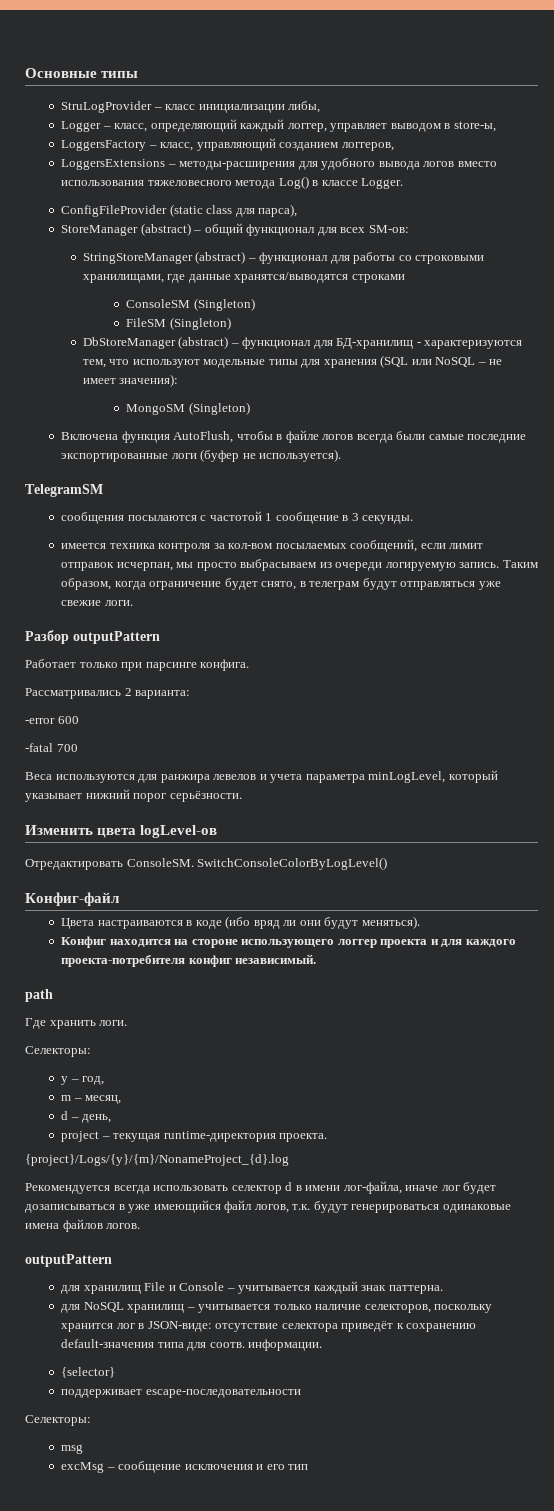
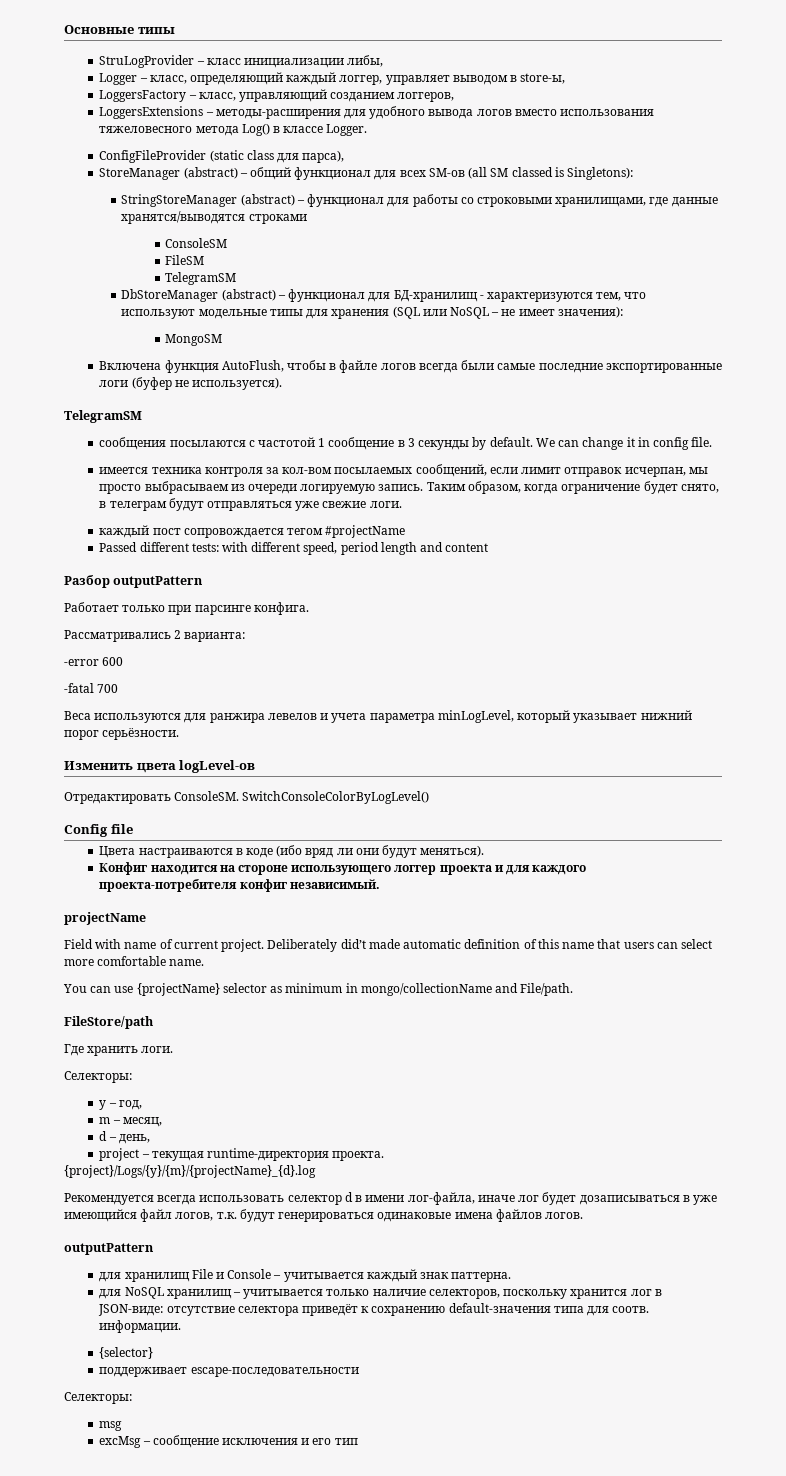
- StoreManager (abstract) – общий функционал для всех SM-ов:
+ StoreManager (abstract) – общий функционал для всех SM-ов (all SM classed is Singletons):
- ConsoleSM (Singleton)
+ ConsoleSM
- FileSM (Singleton)
+ FileSM
+ TelegramSM
- MongoSM (Singleton)
+ MongoSM
- сообщения посылаются с частотой 1 сообщение в 3 секунды.
+ сообщения посылаются с частотой 1 сообщение в 3 секунды by default. We can change it in config file.
+ каждый пост сопровождается тегом #projectName
+ Passed different tests: with different speed, period length and content
- Конфиг-файл
+ Config file
- path
+ projectName
+ Field with name of current project. Deliberately did’t made automatic definition of this name that users can select more comfortable name.
+ You can use {projectName} selector as minimum in mongo/collectionName and File/path.
+ FileStore/path
- {project}/Logs/{y}/{m}/NonameProject_{d}.log
+ {project}/Logs/{y}/{m}/{projectName}_{d}.log

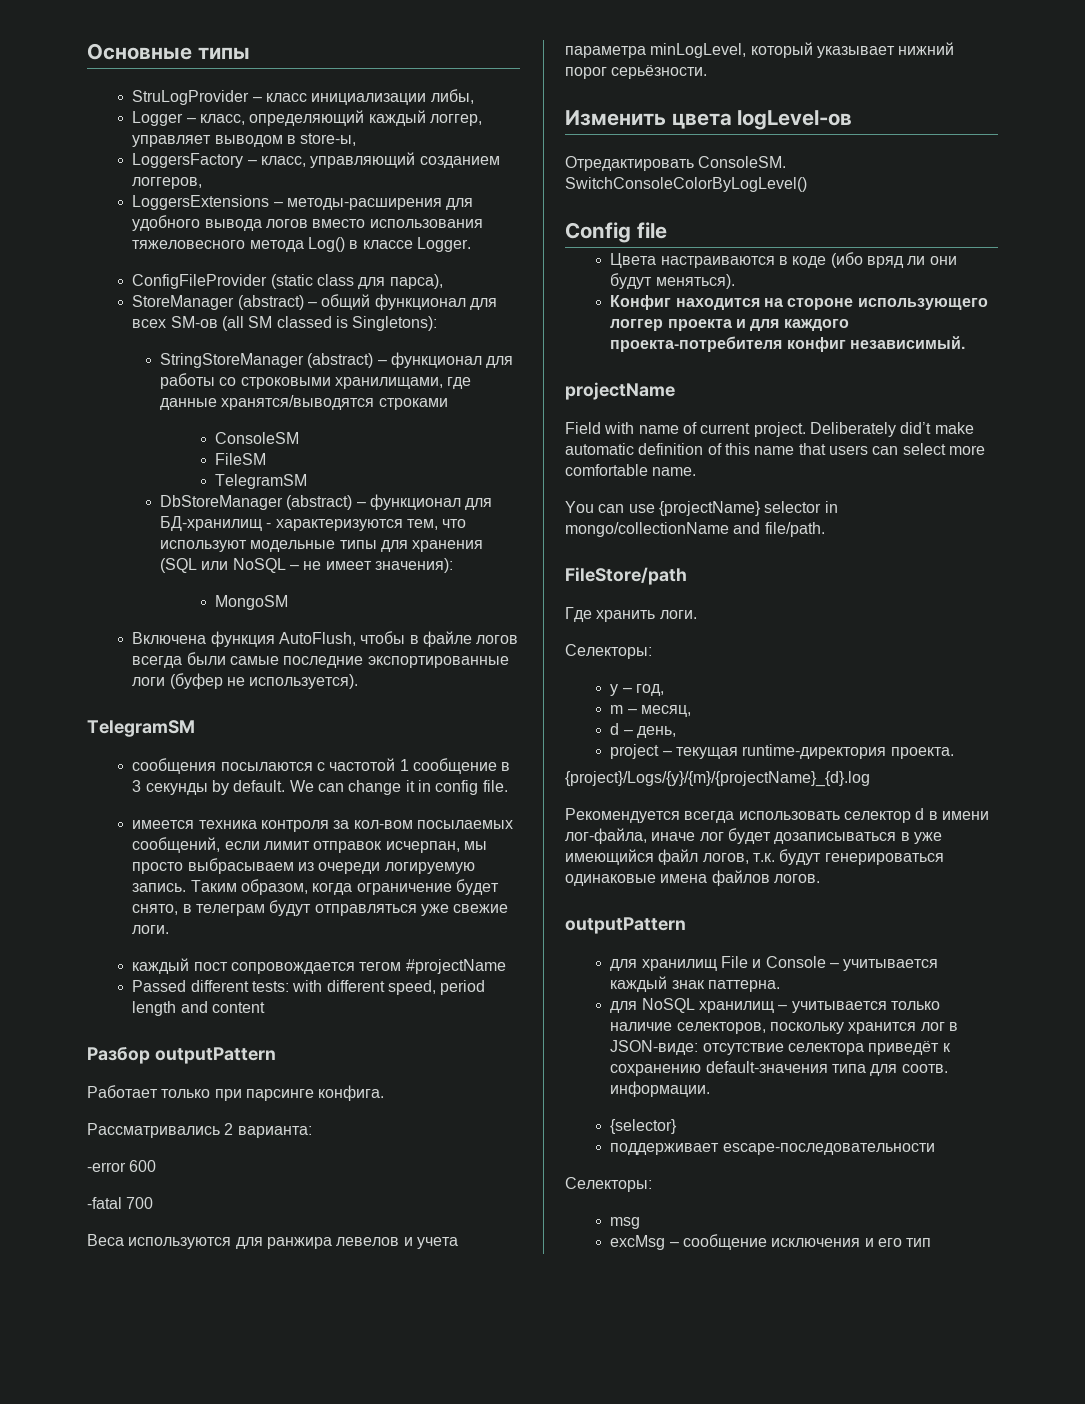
- Deliberately did’t made automatic definition of this name that users can select more comfortable name.
+ Deliberately did’t make automatic definition of this name that users can select more comfortable name.
- You can use {projectName} selector as minimum in mongo/collectionName and File/path.
+ You can use {projectName} selector in mongo/collectionName and file/path.

